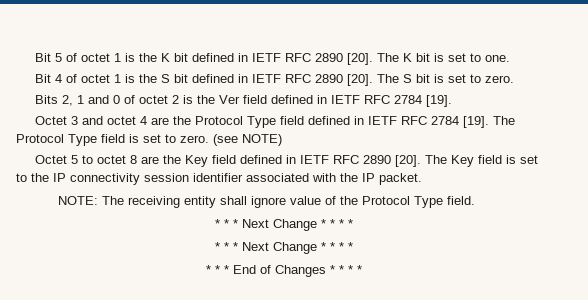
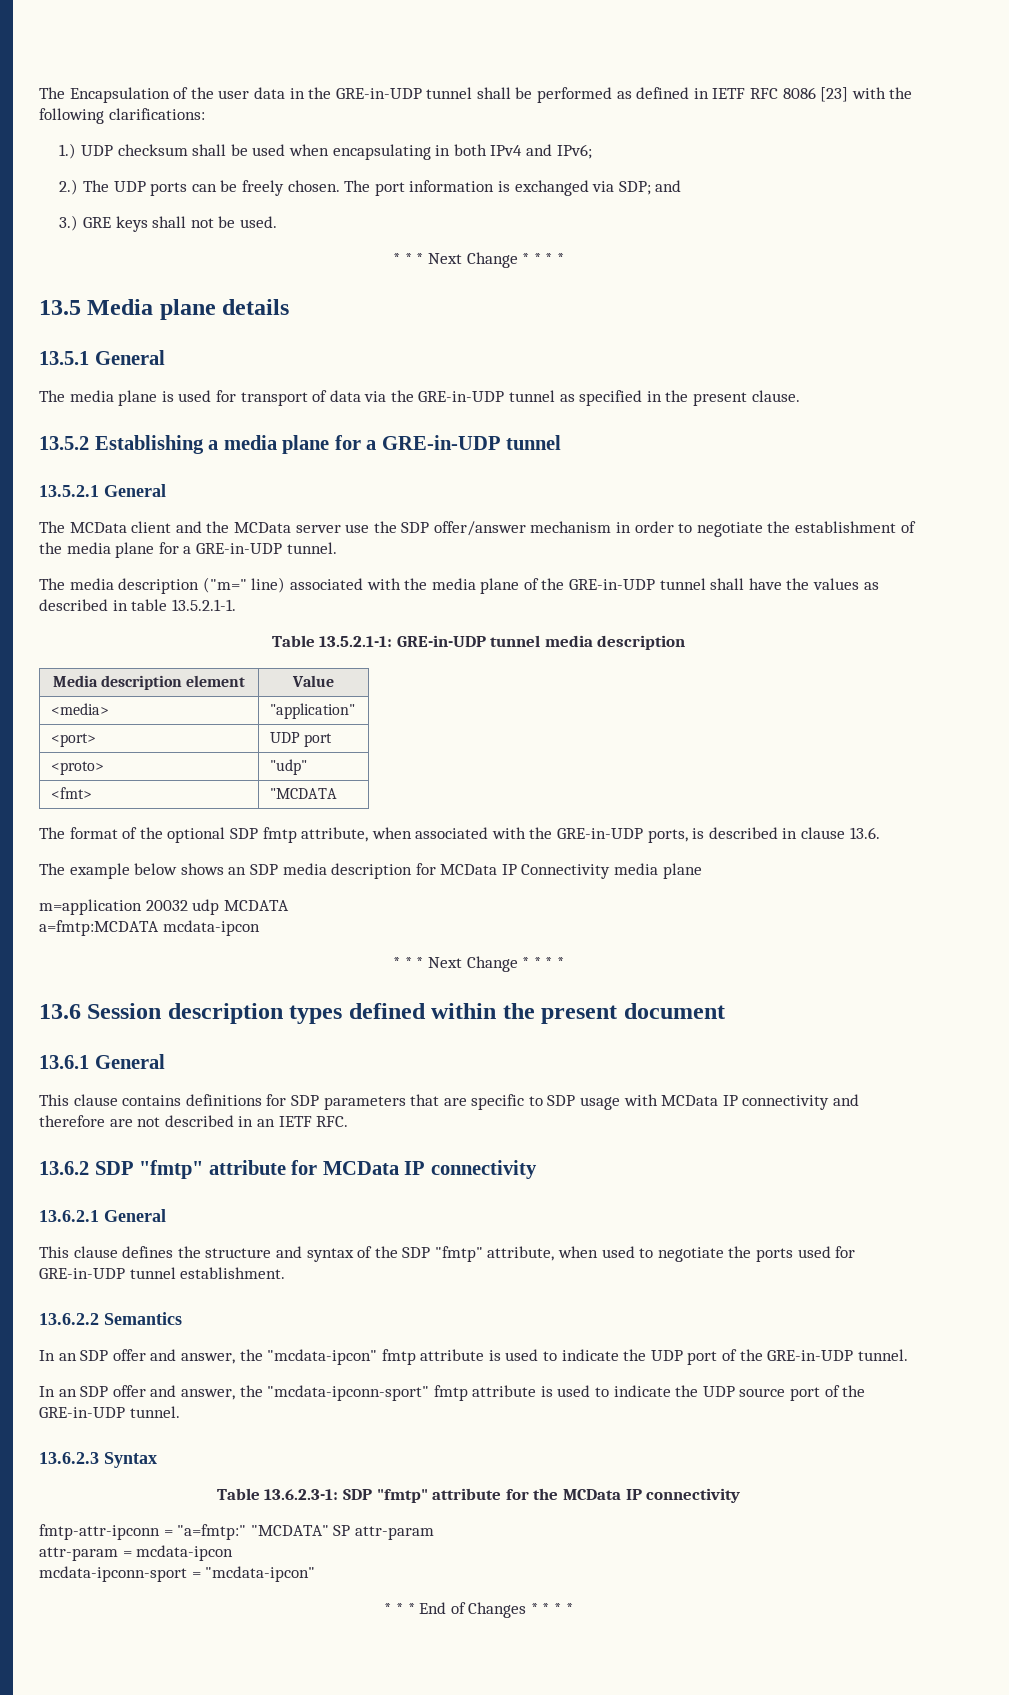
- Bit 5 of octet 1 is the K bit defined in IETF RFC 2890 [20]. The K bit is set to one.
- Bit 4 of octet 1 is the S bit defined in IETF RFC 2890 [20]. The S bit is set to zero.
- Bits 2, 1 and 0 of octet 2 is the Ver field defined in IETF RFC 2784 [19].
- Octet 3 and octet 4 are the Protocol Type field defined in IETF RFC 2784 [19]. The Protocol Type field is set to zero. (see NOTE)
- Octet 5 to octet 8 are the Key field defined in IETF RFC 2890 [20]. The Key field is set to the IP connectivity session identifier associated with the IP packet.
- NOTE: The receiving entity shall ignore value of the Protocol Type field.
+ The Encapsulation of the user data in the GRE-in-UDP tunnel shall be performed as defined in IETF RFC 8086 [23] with the following clarifications:
+ 1.) UDP checksum shall be used when encapsulating in both IPv4 and IPv6;
+ 2.) The UDP ports can be freely chosen. The port information is exchanged via SDP; and
+ 3.) GRE keys shall not be used.
  * * * Next Change * * * *
+ 13.5 Media plane details
+ 13.5.1 General
+ The media plane is used for transport of data via the GRE-in-UDP tunnel as specified in the present clause.
+ 13.5.2 Establishing a media plane for a GRE-in-UDP tunnel
+ 13.5.2.1 General
+ The MCData client and the MCData server use the SDP offer/answer mechanism in order to negotiate the establishment of the media plane for a GRE-in-UDP tunnel.
+ The media description ("m=" line) associated with the media plane of the GRE-in-UDP tunnel shall have the values as described in table 13.5.2.1-1.
+ Table 13.5.2.1-1: GRE-in-UDP tunnel media description
+ Media description element | Value
+ <media> | "application"
+ <port> | UDP port
+ <proto> | "udp"
+ <fmt> | "MCDATA
+ The format of the optional SDP fmtp attribute, when associated with the GRE-in-UDP ports, is described in clause 13.6.
+ The example below shows an SDP media description for MCData IP Connectivity media plane
+ m=application 20032 udp MCDATA
+ a=fmtp:MCDATA mcdata-ipcon
  * * * Next Change * * * *
+ 13.6 Session description types defined within the present document
+ 13.6.1 General
+ This clause contains definitions for SDP parameters that are specific to SDP usage with MCData IP connectivity and therefore are not described in an IETF RFC.
+ 13.6.2 SDP "fmtp" attribute for MCData IP connectivity
+ 13.6.2.1 General
+ This clause defines the structure and syntax of the SDP "fmtp" attribute, when used to negotiate the ports used for GRE-in-UDP tunnel establishment.
+ 13.6.2.2 Semantics
+ In an SDP offer and answer, the "mcdata-ipcon" fmtp attribute is used to indicate the UDP port of the GRE-in-UDP tunnel.
+ In an SDP offer and answer, the "mcdata-ipconn-sport" fmtp attribute is used to indicate the UDP source port of the GRE-in-UDP tunnel.
+ 13.6.2.3 Syntax
+ Table 13.6.2.3-1: SDP "fmtp" attribute for the MCData IP connectivity
+ fmtp-attr-ipconn = "a=fmtp:" "MCDATA" SP attr-param
+ attr-param = mcdata-ipcon
+ mcdata-ipconn-sport = "mcdata-ipcon"

